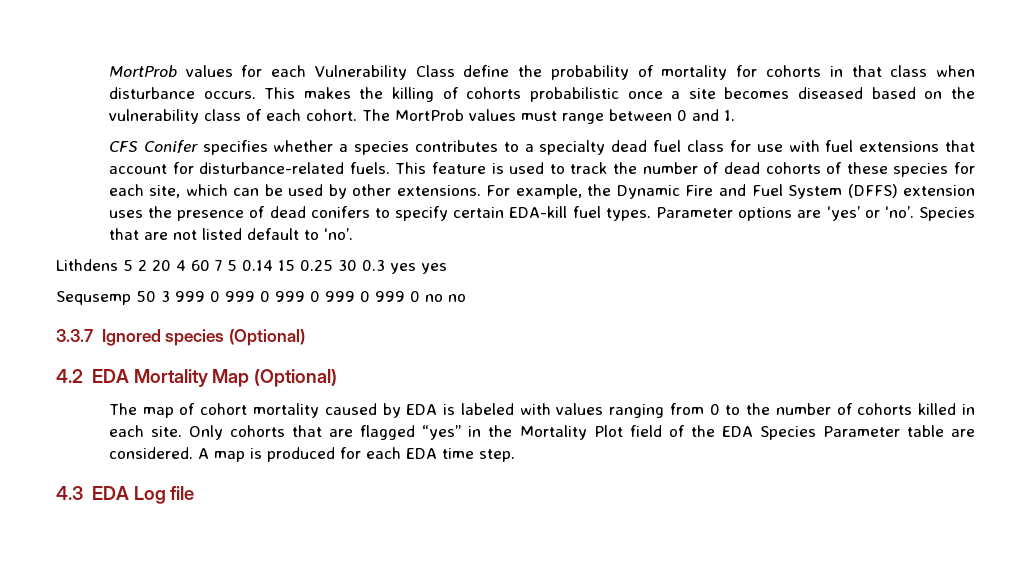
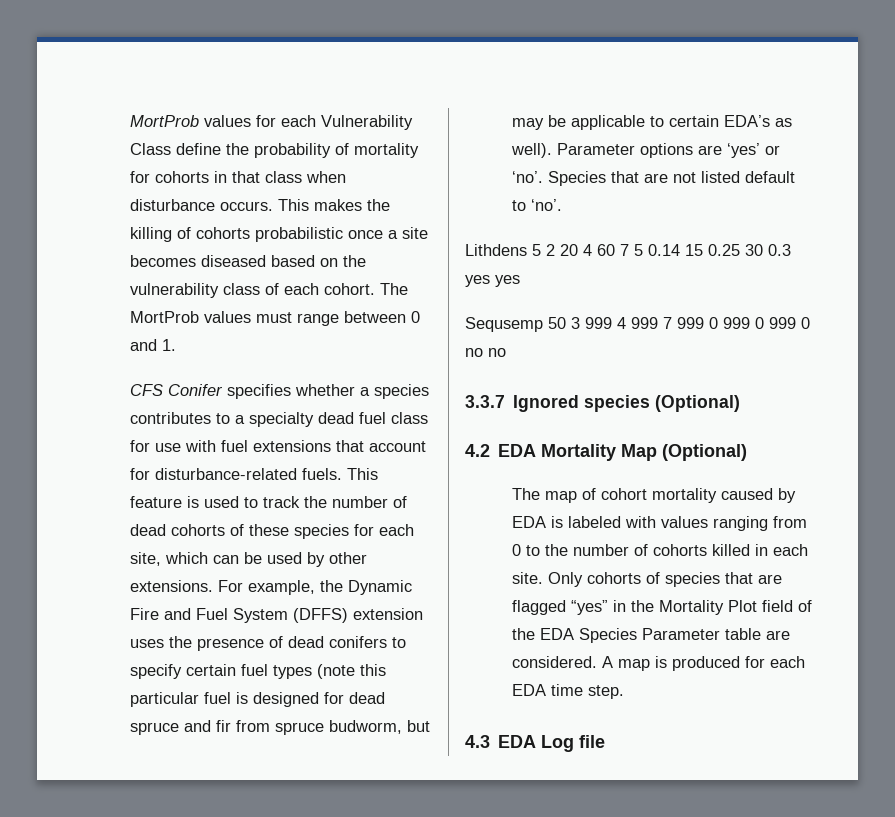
- For example, the Dynamic Fire and Fuel System (DFFS) extension uses the presence of dead conifers to specify certain EDA-kill fuel types.
+ For example, the Dynamic Fire and Fuel System (DFFS) extension uses the presence of dead conifers to specify certain fuel types (note this particular fuel is designed for dead spruce and fir from spruce budworm, but may be applicable to certain EDA’s as well).
- Sequsemp 50 3 999 0 999 0 999 0 999 0 999 0 no no
+ Sequsemp 50 3 999 4 999 7 999 0 999 0 999 0 no no
- Only cohorts that are flagged “yes” in the Mortality Plot field of the EDA Species Parameter table are considered.
+ Only cohorts of species that are flagged “yes” in the Mortality Plot field of the EDA Species Parameter table are considered.

